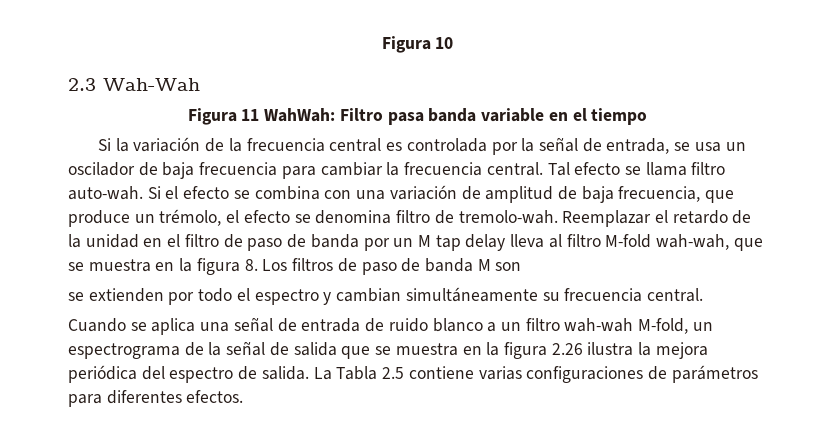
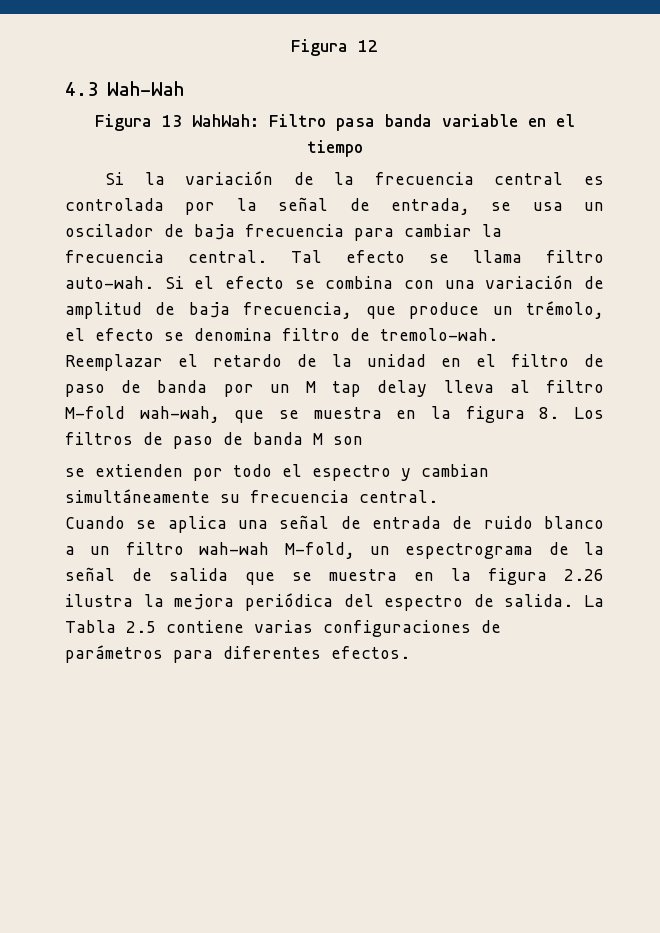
- Figura 10
- 2.3 Wah-Wah
+ Figura 12
+ 4.3 Wah-Wah
- Figura 11 WahWah: Filtro pasa banda variable en el tiempo
+ Figura 13 WahWah: Filtro pasa banda variable en el tiempo

